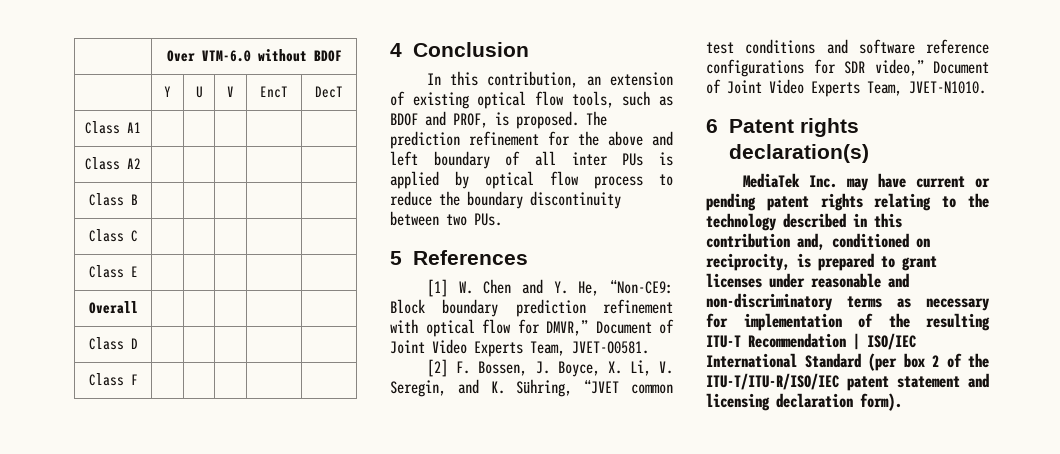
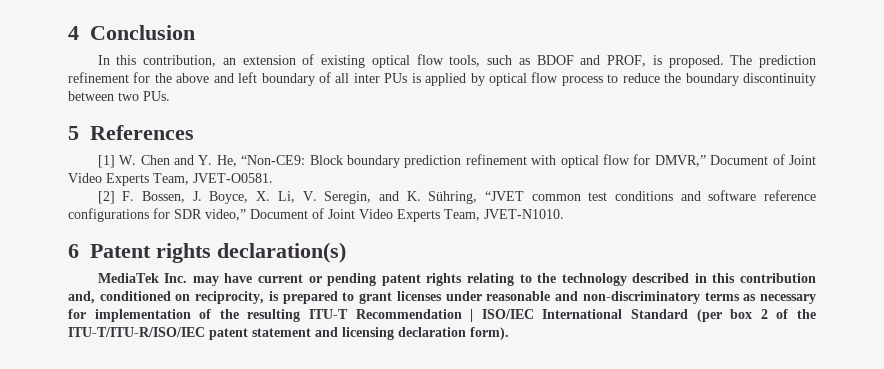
- | Over VTM-6.0 without BDOF
- | Y | U | V | EncT | DecT
- Class A1 | | | | |
- Class A2 | | | | |
- Class B | | | | |
- Class C | | | | |
- Class E | | | | |
- Overall | | | | |
- Class D | | | | |
- Class F | | | | |

